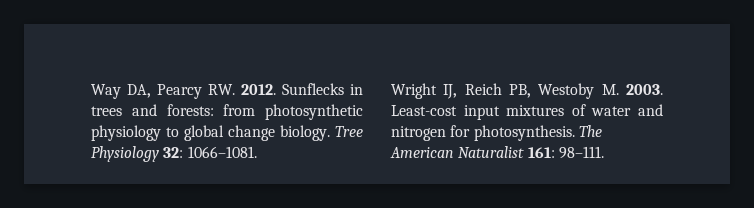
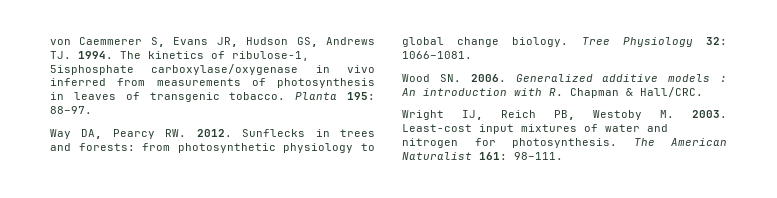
+ von Caemmerer S, Evans JR, Hudson GS, Andrews TJ. 1994. The kinetics of ribulose-1, 5isphosphate carboxylase/oxygenase in vivo inferred from measurements of photosynthesis in leaves of transgenic tobacco. Planta 195: 88–97.
+ Wood SN. 2006. Generalized additive models : An introduction with R. Chapman & Hall/CRC.

